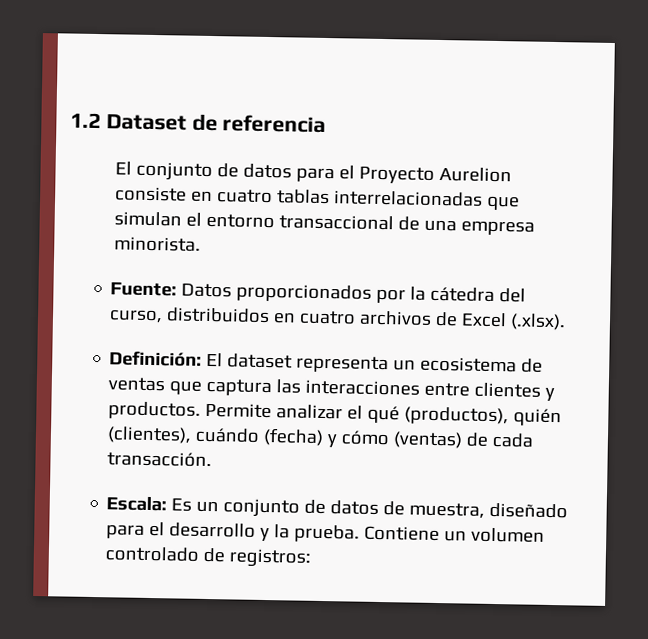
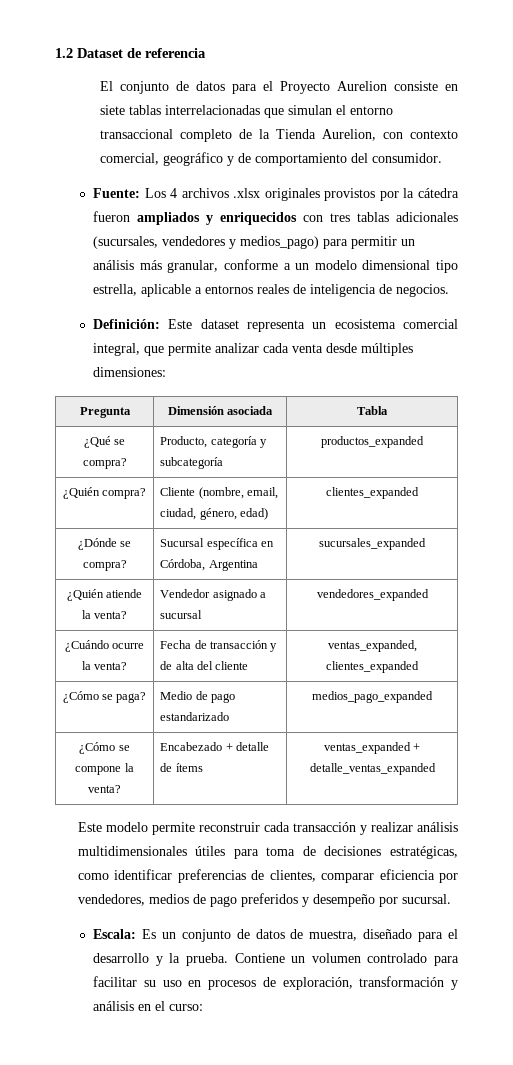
- El conjunto de datos para el Proyecto Aurelion consiste en cuatro tablas interrelacionadas que simulan el entorno transaccional de una empresa minorista.
- Fuente: Datos proporcionados por la cátedra del curso, distribuidos en cuatro archivos de Excel (.xlsx).
+ El conjunto de datos para el Proyecto Aurelion consiste en siete tablas interrelacionadas que simulan el entorno transaccional completo de la Tienda Aurelion, con contexto comercial, geográfico y de comportamiento del consumidor.
+ Fuente: Los 4 archivos .xlsx originales provistos por la cátedra fueron ampliados y enriquecidos con tres tablas adicionales (sucursales, vendedores y medios_pago) para permitir un análisis más granular, conforme a un modelo dimensional tipo estrella, aplicable a entornos reales de inteligencia de negocios.
- Definición: El dataset representa un ecosistema de ventas que captura las interacciones entre clientes y productos. Permite analizar el qué (productos), quién (clientes), cuándo (fecha) y cómo (ventas) de cada transacción.
+ Definición: Este dataset representa un ecosistema comercial integral, que permite analizar cada venta desde múltiples dimensiones:
+ Pregunta | Dimensión asociada | Tabla
+ ¿Qué se compra? | Producto, categoría y subcategoría | productos_expanded
+ ¿Quién compra? | Cliente (nombre, email, ciudad, género, edad) | clientes_expanded
+ ¿Dónde se compra? | Sucursal específica en Córdoba, Argentina | sucursales_expanded
+ ¿Quién atiende la venta? | Vendedor asignado a sucursal | vendedores_expanded
+ ¿Cuándo ocurre la venta? | Fecha de transacción y de alta del cliente | ventas_expanded, clientes_expanded
+ ¿Cómo se paga? | Medio de pago estandarizado | medios_pago_expanded
+ ¿Cómo se compone la venta? | Encabezado + detalle de ítems | ventas_expanded + detalle_ventas_expanded
+ Este modelo permite reconstruir cada transacción y realizar análisis multidimensionales útiles para toma de decisiones estratégicas, como identificar preferencias de clientes, comparar eficiencia por vendedores, medios de pago preferidos y desempeño por sucursal.
- Contiene un volumen controlado de registros:
+ Contiene un volumen controlado para facilitar su uso en procesos de exploración, transformación y análisis en el curso:

